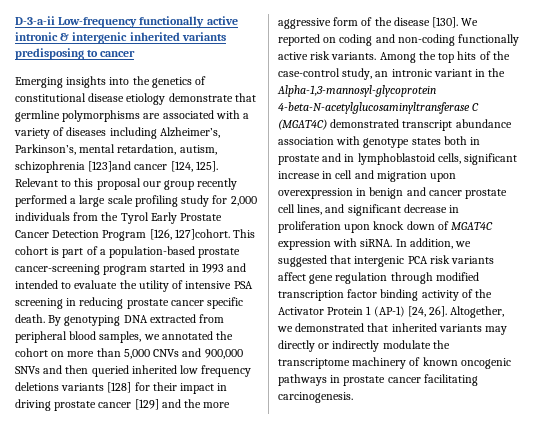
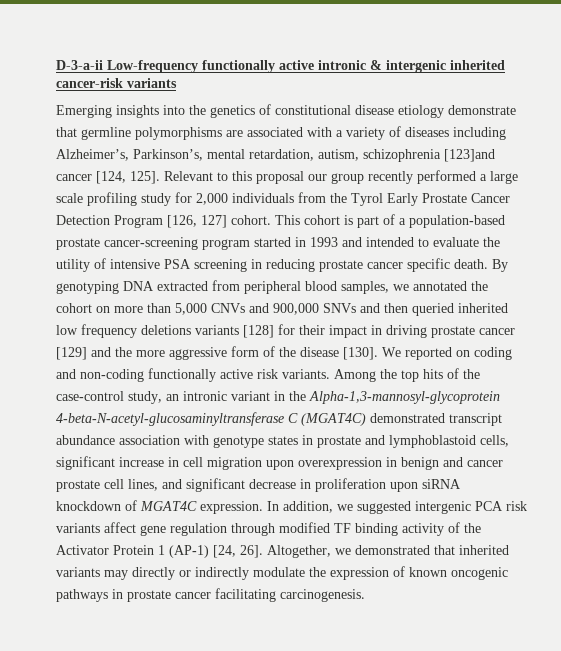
- D-3-a-ii Low-frequency functionally active intronic & intergenic inherited variants predisposing to cancer
+ D-3-a-ii Low-frequency functionally active intronic & intergenic inherited cancer-risk variants
- Relevant to this proposal our group recently performed a large scale profiling study for 2,000 individuals from the Tyrol Early Prostate Cancer Detection Program [126, 127]cohort.
+ Relevant to this proposal our group recently performed a large scale profiling study for 2,000 individuals from the Tyrol Early Prostate Cancer Detection Program [126, 127] cohort.
- Among the top hits of the case-control study, an intronic variant in the Alpha-1,3-mannosyl-glycoprotein 4-beta-N-acetylglucosaminyltransferase C (MGAT4C) demonstrated transcript abundance association with genotype states both in prostate and in lymphoblastoid cells, significant increase in cell and migration upon overexpression in benign and cancer prostate cell lines, and significant decrease in proliferation upon knock down of MGAT4C expression with siRNA.
+ Among the top hits of the case-control study, an intronic variant in the Alpha-1,3-mannosyl-glycoprotein 4-beta-N-acetyl-glucosaminyltransferase C (MGAT4C) demonstrated transcript abundance association with genotype states in prostate and lymphoblastoid cells, significant increase in cell migration upon overexpression in benign and cancer prostate cell lines, and significant decrease in proliferation upon siRNA knockdown of MGAT4C expression.
- In addition, we suggested that intergenic PCA risk variants affect gene regulation through modified transcription factor binding activity of the Activator Protein 1 (AP-1) [24, 26].
+ In addition, we suggested intergenic PCA risk variants affect gene regulation through modified TF binding activity of the Activator Protein 1 (AP-1) [24, 26].
- Altogether, we demonstrated that inherited variants may directly or indirectly modulate the transcriptome machinery of known oncogenic pathways in prostate cancer facilitating carcinogenesis.
+ Altogether, we demonstrated that inherited variants may directly or indirectly modulate the expression of known oncogenic pathways in prostate cancer facilitating carcinogenesis.

